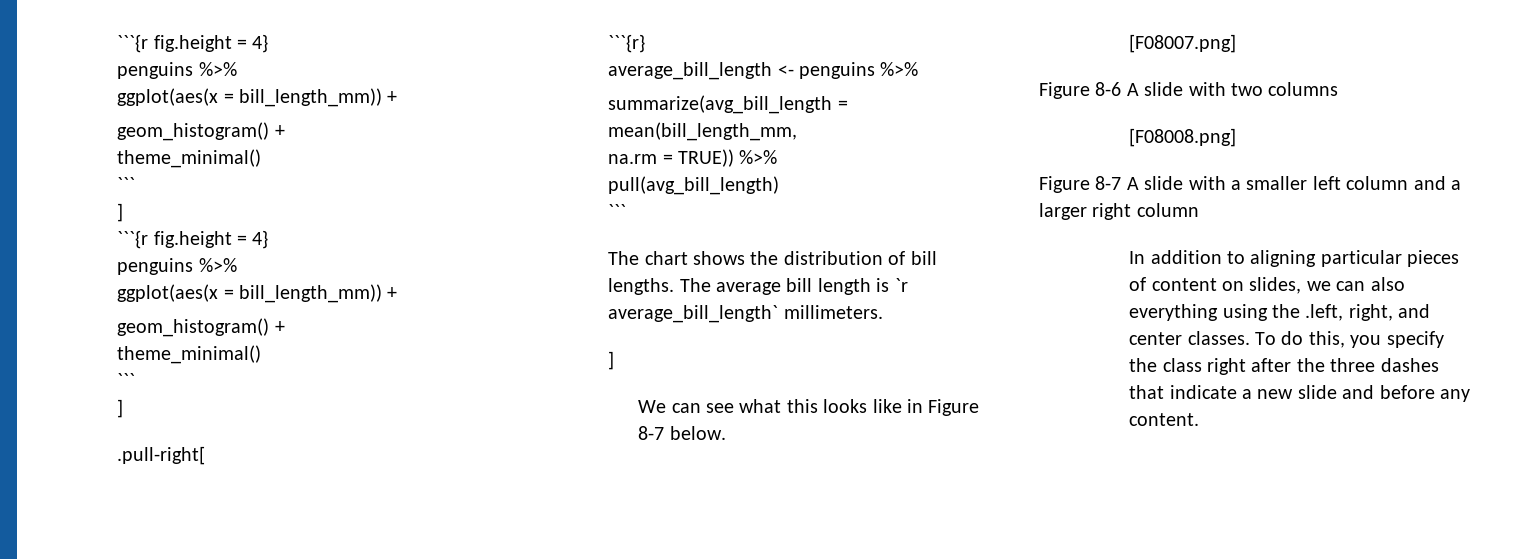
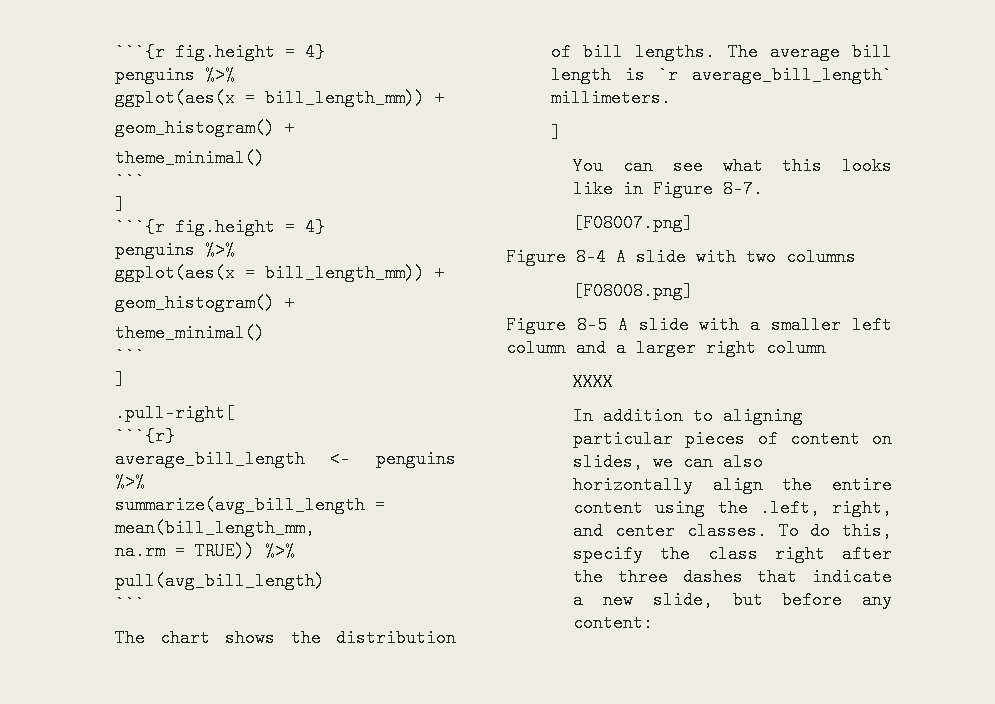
- We can see what this looks like in Figure 8-7 below.
+ You can see what this looks like in Figure 8-7.
- Figure 8-6 A slide with two columns
+ Figure 8-4 A slide with two columns
- Figure 8-7 A slide with a smaller left column and a larger right column
+ Figure 8-5 A slide with a smaller left column and a larger right column
+ XXXX
- In addition to aligning particular pieces of content on slides, we can also everything using the .left, right, and center classes.
+ In addition to aligning particular pieces of content on slides, we can also horizontally align the entire content using the .left, right, and center classes.
- To do this, you specify the class right after the three dashes that indicate a new slide and before any content.
+ To do this, specify the class right after the three dashes that indicate a new slide, but before any content:

